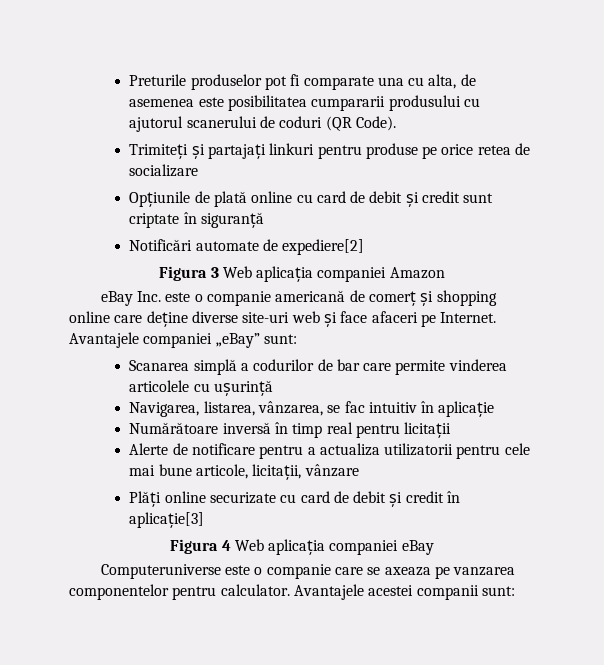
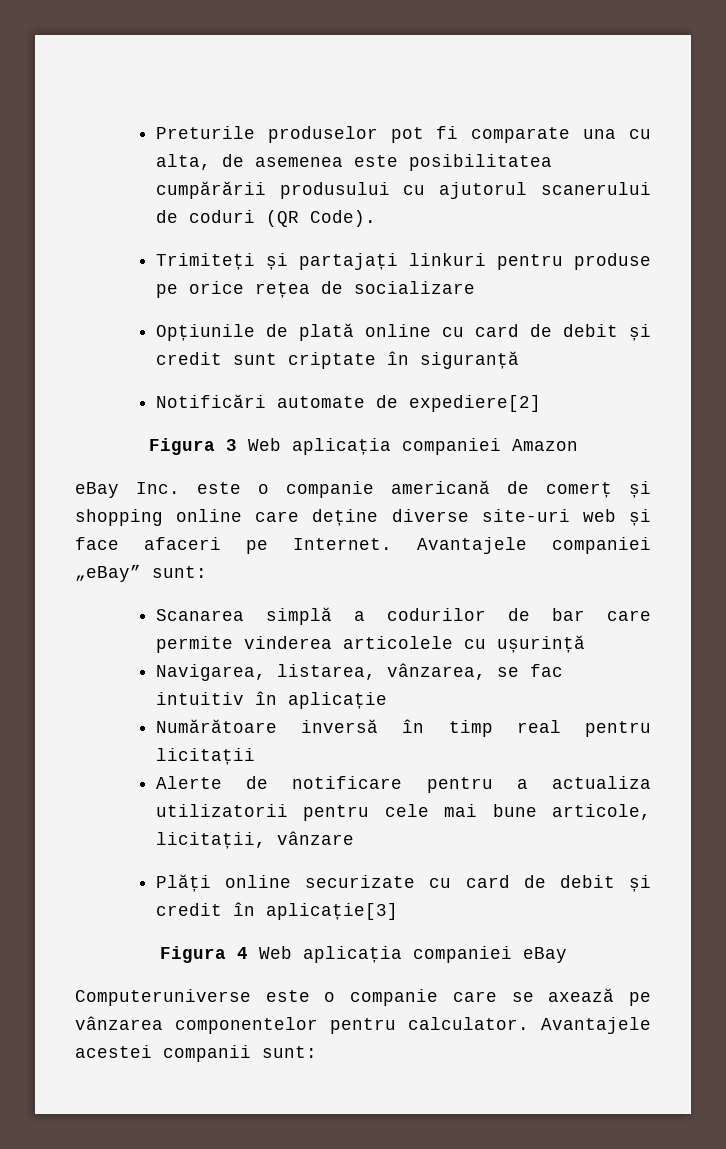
- Preturile produselor pot fi comparate una cu alta, de asemenea este posibilitatea cumpararii produsului cu ajutorul scanerului de coduri (QR Code).
+ Preturile produselor pot fi comparate una cu alta, de asemenea este posibilitatea cumpărării produsului cu ajutorul scanerului de coduri (QR Code).
- Trimiteți și partajați linkuri pentru produse pe orice retea de socializare
+ Trimiteți și partajați linkuri pentru produse pe orice rețea de socializare
- Computeruniverse este o companie care se axeaza pe vanzarea componentelor pentru calculator.
+ Computeruniverse este o companie care se axează pe vânzarea componentelor pentru calculator.

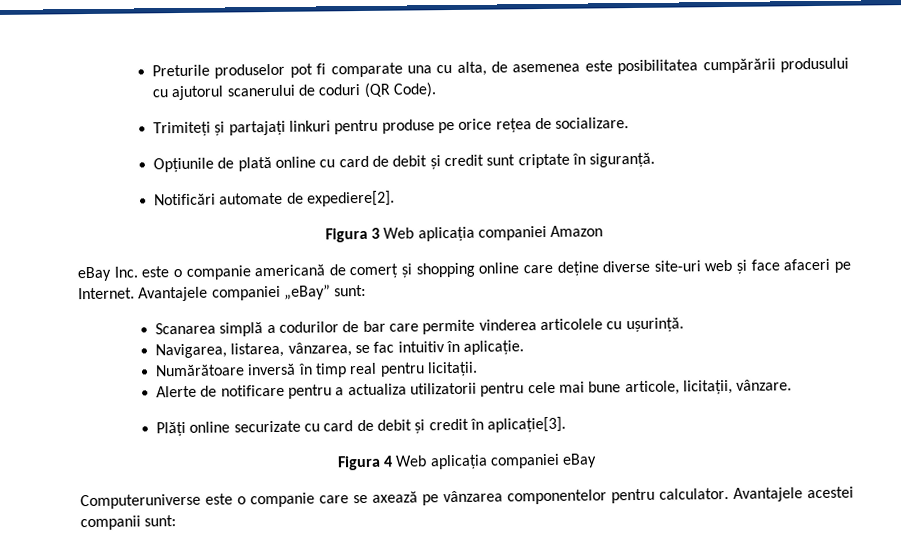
- Trimiteți și partajați linkuri pentru produse pe orice rețea de socializare
+ Trimiteți și partajați linkuri pentru produse pe orice rețea de socializare.
- Opțiunile de plată online cu card de debit și credit sunt criptate în siguranță
+ Opțiunile de plată online cu card de debit și credit sunt criptate în siguranță.
- Notificări automate de expediere[2]
+ Notificări automate de expediere[2].
- Scanarea simplă a codurilor de bar care permite vinderea articolele cu ușurință
+ Scanarea simplă a codurilor de bar care permite vinderea articolele cu ușurință.
- Navigarea, listarea, vânzarea, se fac intuitiv în aplicație
+ Navigarea, listarea, vânzarea, se fac intuitiv în aplicație.
- Numărătoare inversă în timp real pentru licitații
+ Numărătoare inversă în timp real pentru licitații.
- Alerte de notificare pentru a actualiza utilizatorii pentru cele mai bune articole, licitații, vânzare
+ Alerte de notificare pentru a actualiza utilizatorii pentru cele mai bune articole, licitații, vânzare.
- Plăți online securizate cu card de debit și credit în aplicație[3]
+ Plăți online securizate cu card de debit și credit în aplicație[3].

